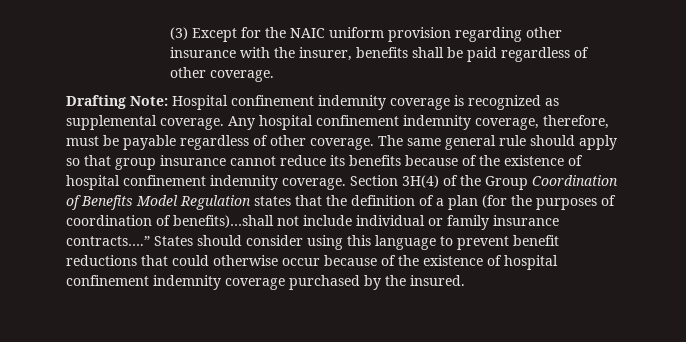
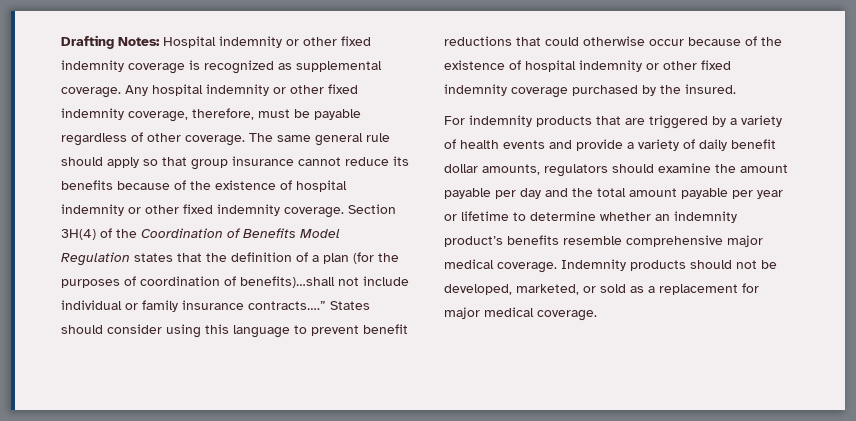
- (3) Except for the NAIC uniform provision regarding other insurance with the insurer, benefits shall be paid regardless of other coverage.
- Drafting Note: Hospital confinement indemnity coverage is recognized as supplemental coverage.
+ Drafting Notes: Hospital indemnity or other fixed indemnity coverage is recognized as supplemental coverage.
- Any hospital confinement indemnity coverage, therefore, must be payable regardless of other coverage.
+ Any hospital indemnity or other fixed indemnity coverage, therefore, must be payable regardless of other coverage.
- The same general rule should apply so that group insurance cannot reduce its benefits because of the existence of hospital confinement indemnity coverage.
+ The same general rule should apply so that group insurance cannot reduce its benefits because of the existence of hospital indemnity or other fixed indemnity coverage.
- Section 3H(4) of the Group Coordination of Benefits Model Regulation states that the definition of a plan (for the purposes of coordination of benefits)…shall not include individual or family insurance contracts….”
+ Section 3H(4) of the Coordination of Benefits Model Regulation states that the definition of a plan (for the purposes of coordination of benefits)…shall not include individual or family insurance contracts….”
- States should consider using this language to prevent benefit reductions that could otherwise occur because of the existence of hospital confinement indemnity coverage purchased by the insured.
+ States should consider using this language to prevent benefit reductions that could otherwise occur because of the existence of hospital indemnity or other fixed indemnity coverage purchased by the insured.
+ For indemnity products that are triggered by a variety of health events and provide a variety of daily benefit dollar amounts, regulators should examine the amount payable per day and the total amount payable per year or lifetime to determine whether an indemnity product’s benefits resemble comprehensive major medical coverage. Indemnity products should not be developed, marketed, or sold as a replacement for major medical coverage.

